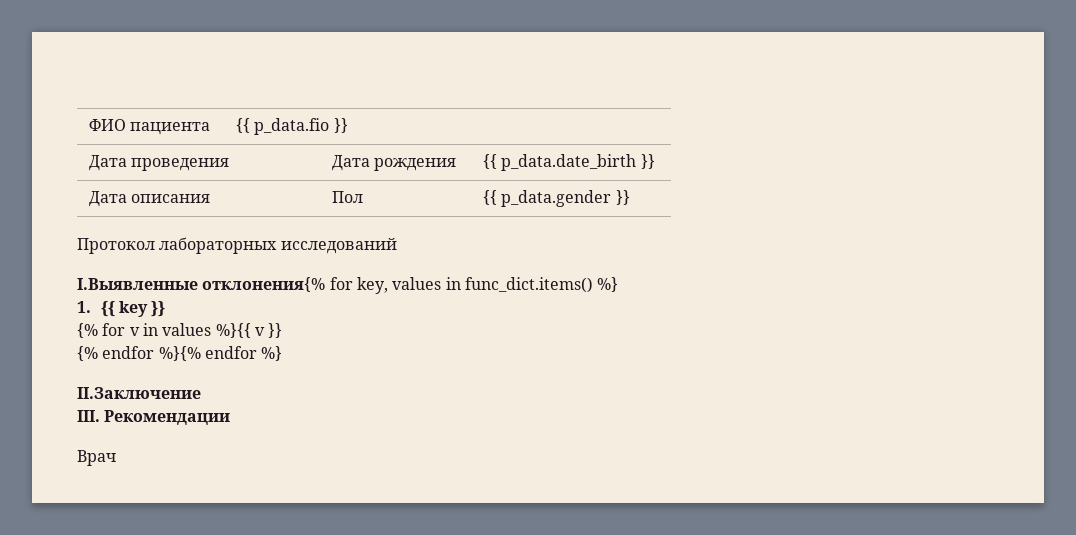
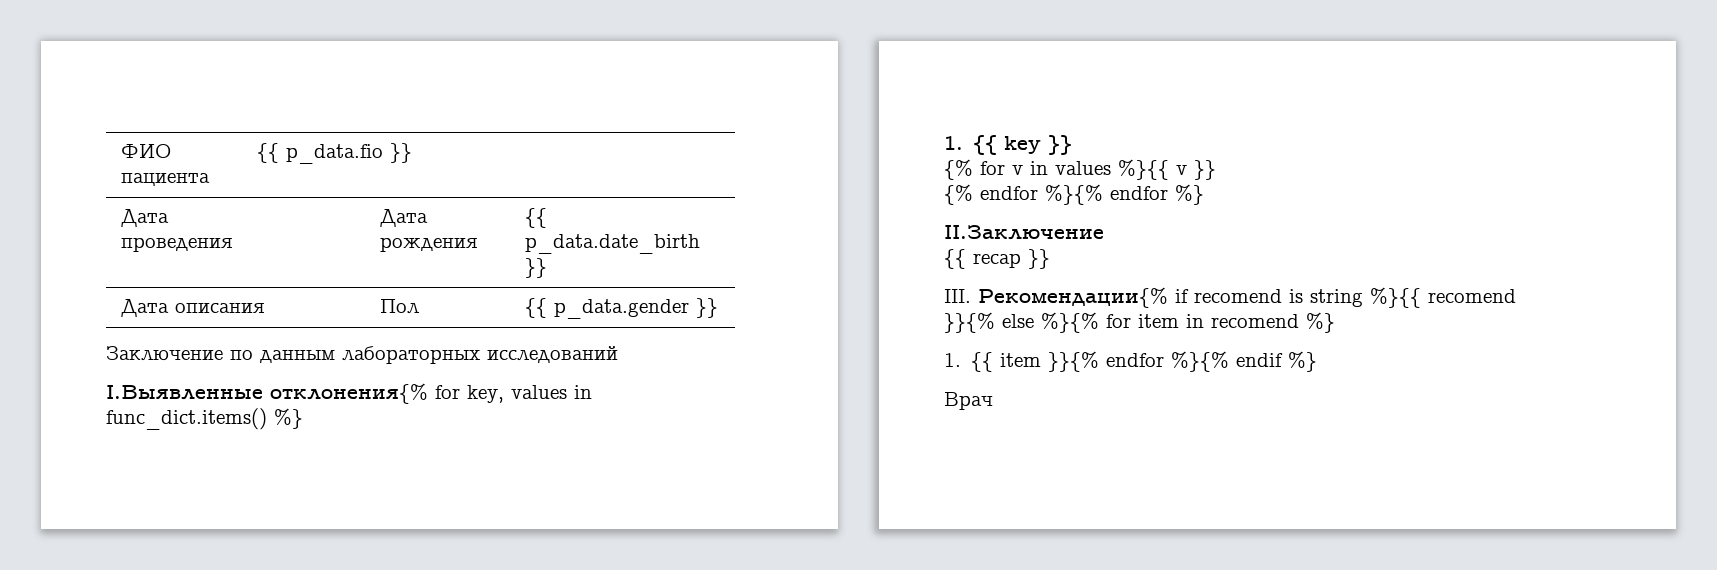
- Протокол лабораторных исследований
+ Заключение по данным лабораторных исследований
- III. Рекомендации
+ {{ recap }}
+ III. Рекомендации{% if recomend is string %}{{ recomend }}{% else %}{% for item in recomend %}
+ 1. {{ item }}{% endfor %}{% endif %}

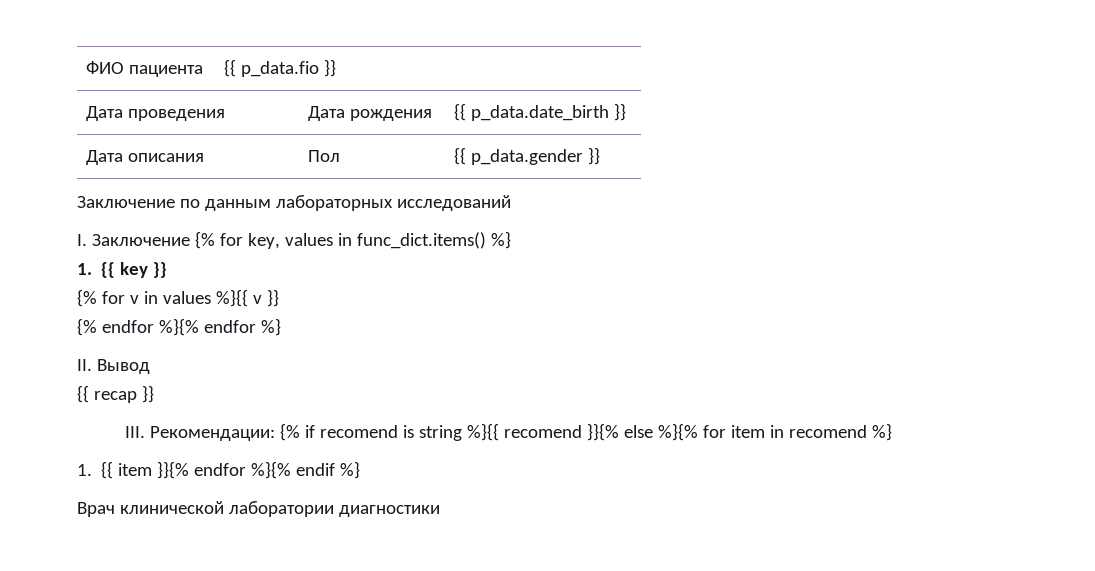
- I.Выявленные отклонения{% for key, values in func_dict.items() %}
+ I. Заключение {% for key, values in func_dict.items() %}
- II.Заключение
+ II. Вывод
- III. Рекомендации{% if recomend is string %}{{ recomend }}{% else %}{% for item in recomend %}
+ III. Рекомендации: {% if recomend is string %}{{ recomend }}{% else %}{% for item in recomend %}
- Врач
+ Врач клинической лаборатории диагностики

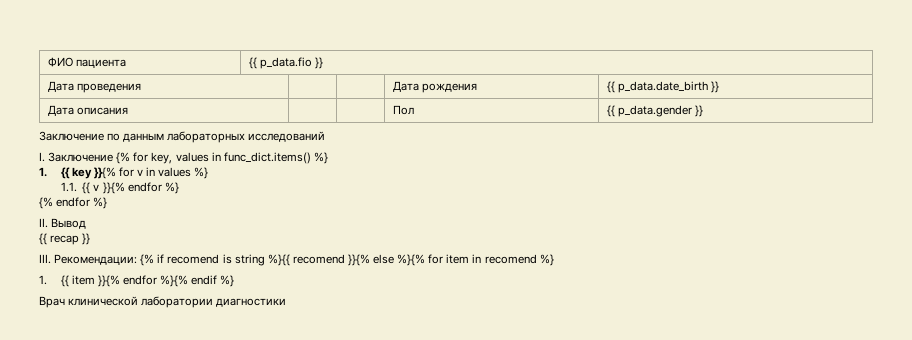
- 1. {{ key }}
- {% for v in values %}{{ v }}
+ 1. {{ key }}{% for v in values %}
+ 1.1. {{ v }}{% endfor %}
- {% endfor %}{% endfor %}
+ {% endfor %}

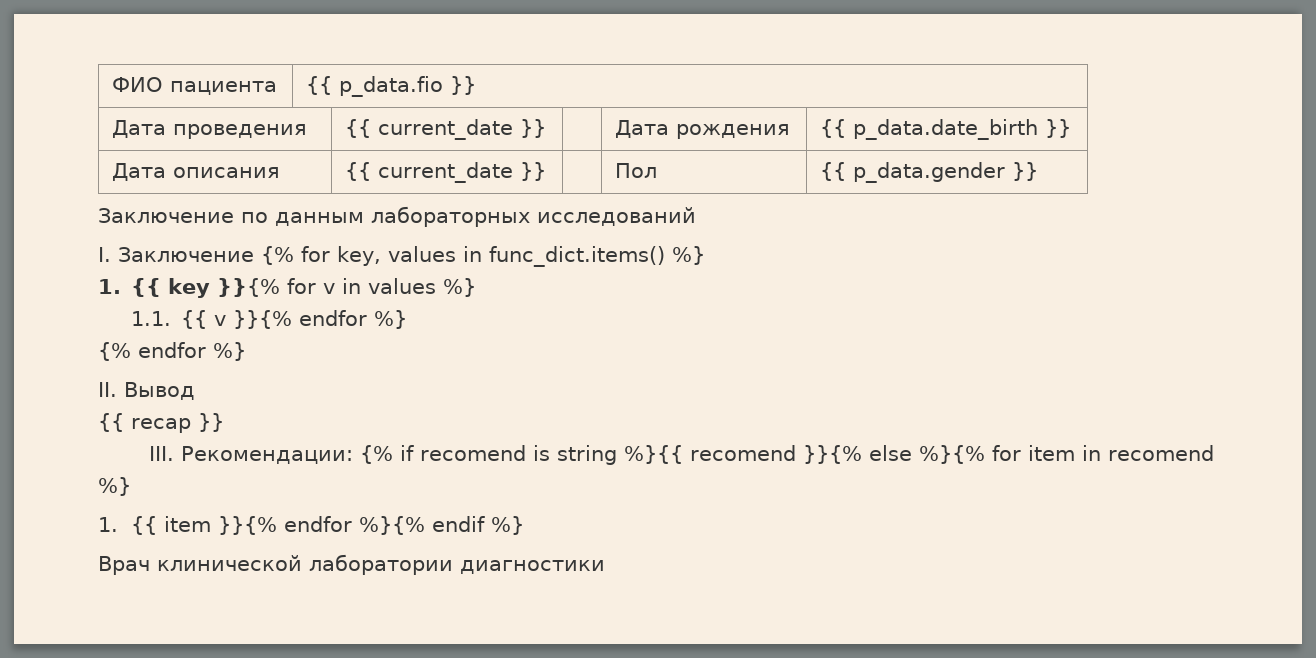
- Дата проведения | | | Дата рождения | {{ p_data.date_birth }}
+ Дата проведения | {{ current_date }} | | Дата рождения | {{ p_data.date_birth }}
- Дата описания | | | Пол | {{ p_data.gender }}
+ Дата описания | {{ current_date }} | | Пол | {{ p_data.gender }}

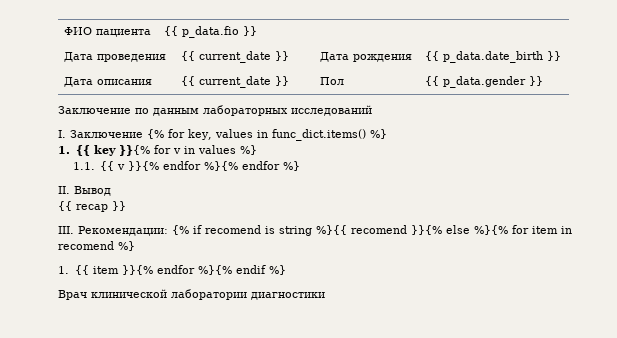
- 1.1. {{ v }}{% endfor %}
- {% endfor %}
+ 1.1. {{ v }}{% endfor %}{% endfor %}

